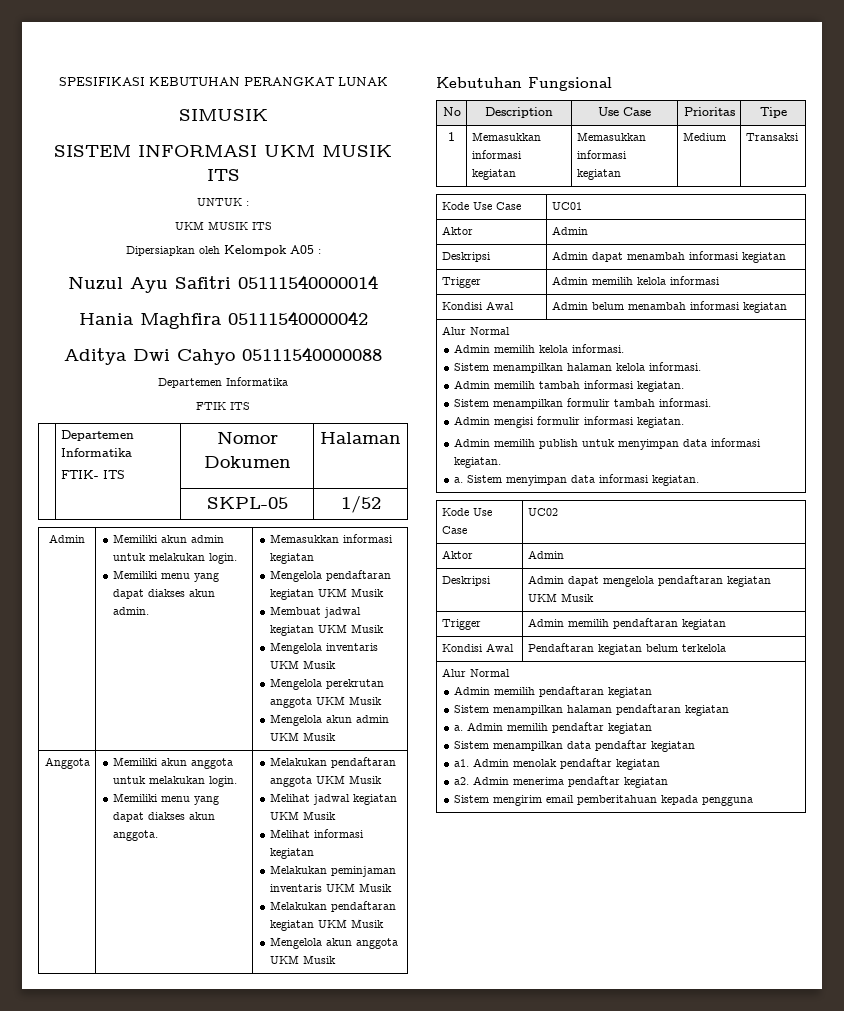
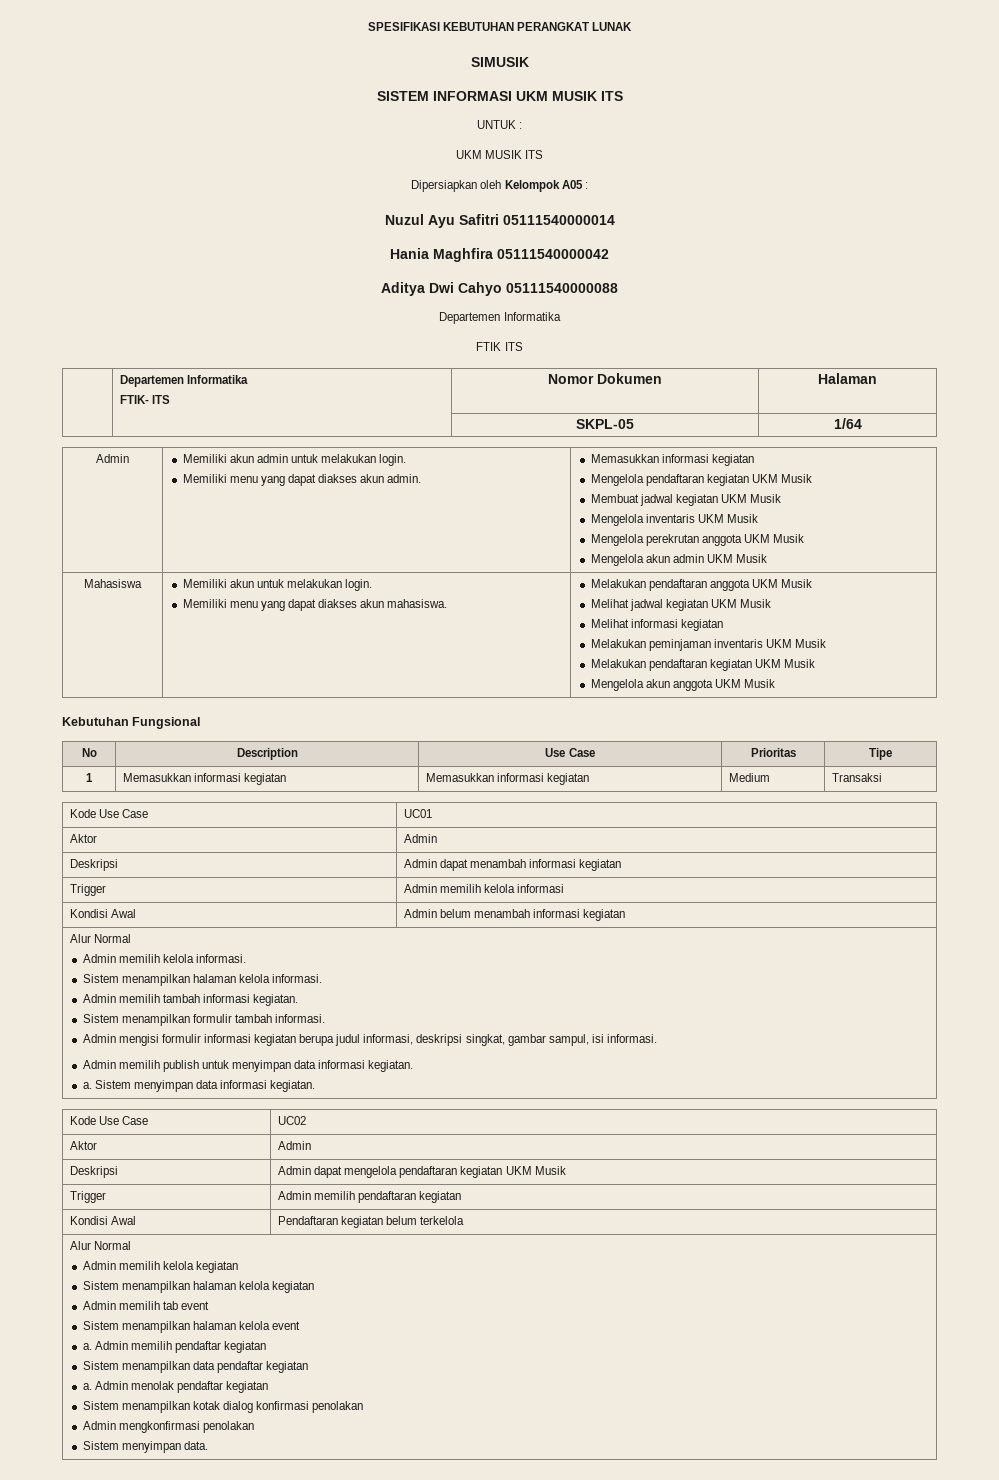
- | | SKPL-05 | 1/52
+ | | SKPL-05 | 1/64
- Anggota | Memiliki akun anggota untuk melakukan login.
- Memiliki menu yang dapat diakses akun anggota.
+ Mahasiswa | Memiliki akun untuk melakukan login.
+ Memiliki menu yang dapat diakses akun mahasiswa.
- Admin mengisi formulir informasi kegiatan.
+ Admin mengisi formulir informasi kegiatan berupa judul informasi, deskripsi singkat, gambar sampul, isi informasi.
  Kondisi Awal | Pendaftaran kegiatan belum terkelola
  Alur Normal
- Admin memilih pendaftaran kegiatan
+ Admin memilih kelola kegiatan
- Sistem menampilkan halaman pendaftaran kegiatan
+ Sistem menampilkan halaman kelola kegiatan
+ Admin memilih tab event
+ Sistem menampilkan halaman kelola event
  Sistem menampilkan data pendaftar kegiatan
- a1.
+ a.
- a2. Admin menerima pendaftar kegiatan
- Sistem mengirim email pemberitahuan kepada pengguna
+ Sistem menampilkan kotak dialog konfirmasi penolakan
+ Admin mengkonfirmasi penolakan
+ Sistem menyimpan data.

